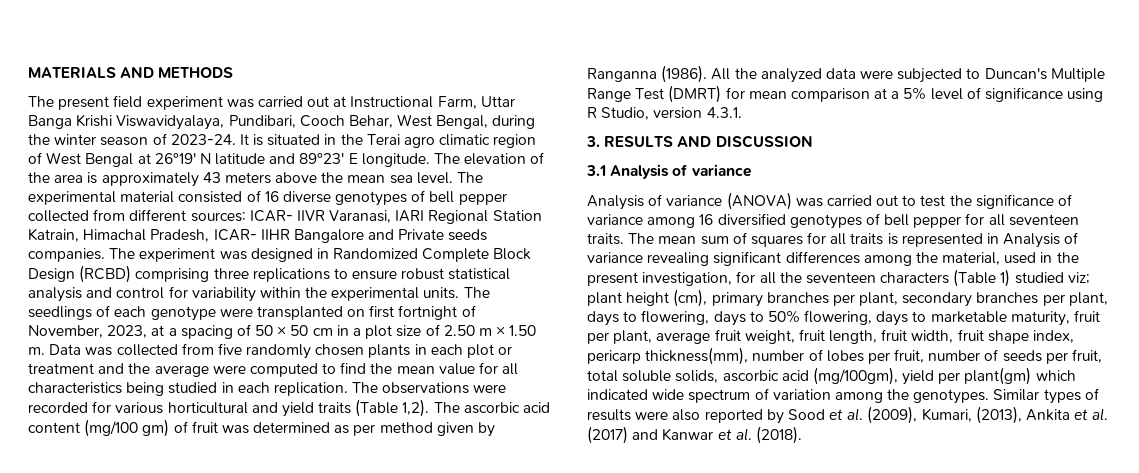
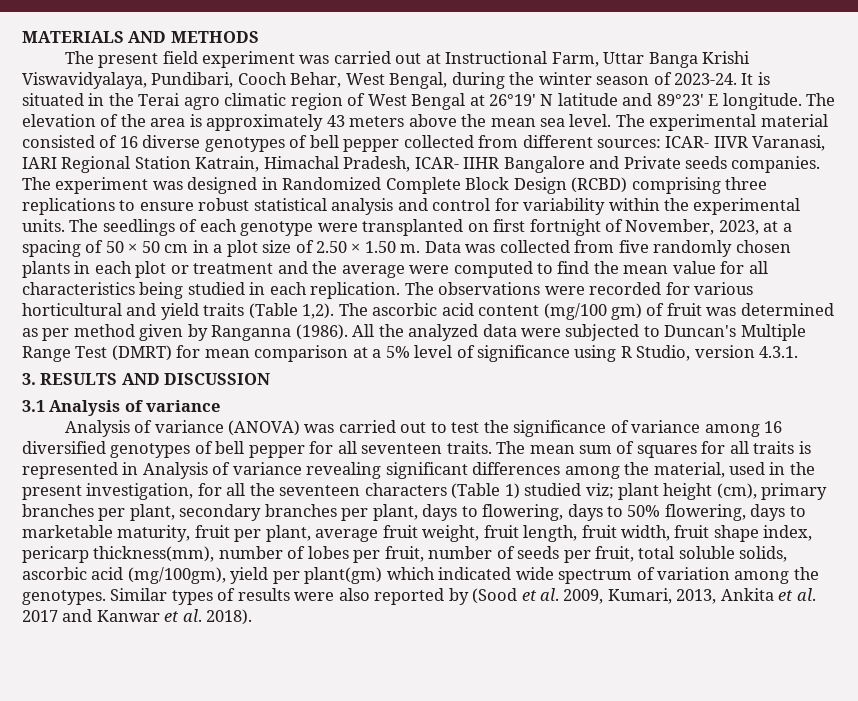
- The seedlings of each genotype were transplanted on first fortnight of November, 2023, at a spacing of 50 × 50 cm in a plot size of 2.50 m × 1.50 m.
+ The seedlings of each genotype were transplanted on first fortnight of November, 2023, at a spacing of 50 × 50 cm in a plot size of 2.50 × 1.50 m.
- Similar types of results were also reported by Sood et al. (2009), Kumari, (2013), Ankita et al. (2017) and Kanwar et al. (2018).
+ Similar types of results were also reported by (Sood et al. 2009, Kumari, 2013, Ankita et al. 2017 and Kanwar et al. 2018).

